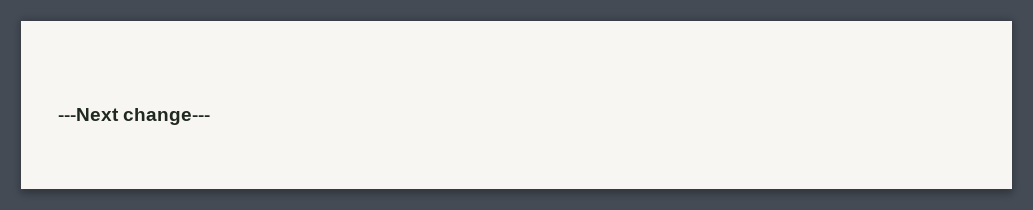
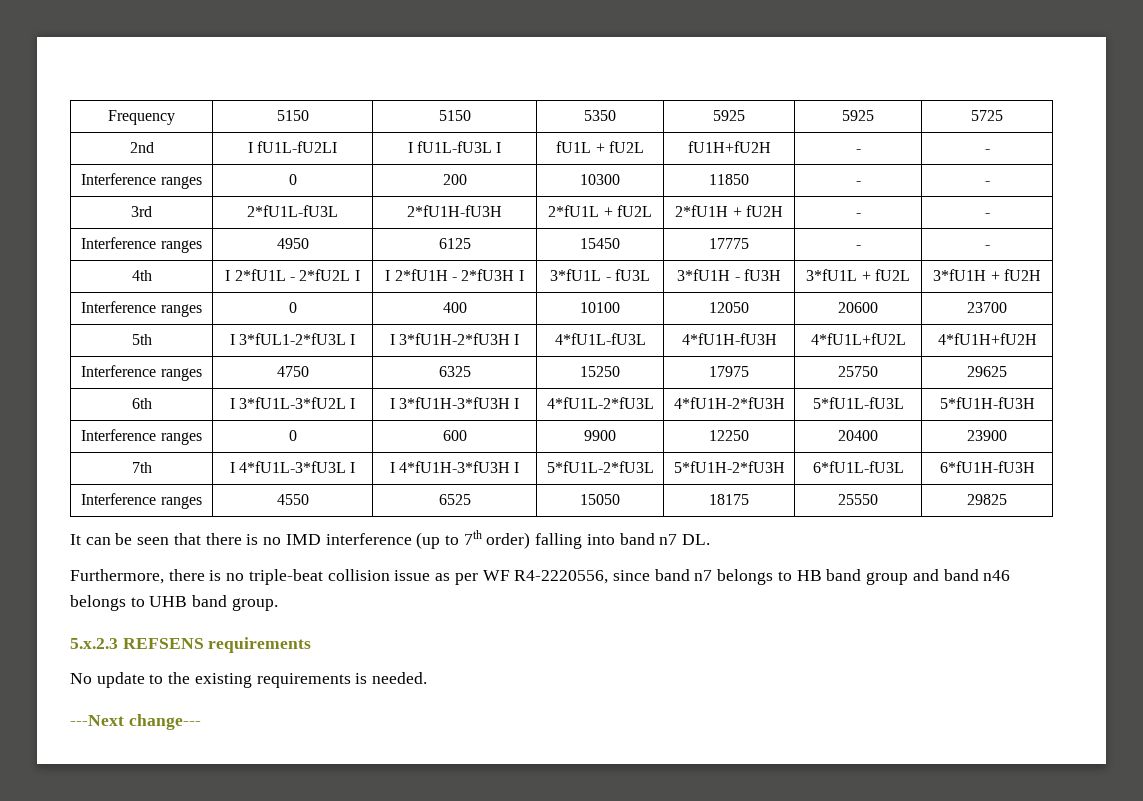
+ Frequency | 5150 | 5150 | 5350 | 5925 | 5925 | 5725
+ 2nd | I fU1L-fU2LI | I fU1L-fU3L I | fU1L + fU2L | fU1H+fU2H | - | -
+ Interference ranges | 0 | 200 | 10300 | 11850 | - | -
+ 3rd | 2*fU1L-fU3L | 2*fU1H-fU3H | 2*fU1L + fU2L | 2*fU1H + fU2H | - | -
+ Interference ranges | 4950 | 6125 | 15450 | 17775 | - | -
+ 4th | I 2*fU1L - 2*fU2L I | I 2*fU1H - 2*fU3H I | 3*fU1L - fU3L | 3*fU1H - fU3H | 3*fU1L + fU2L | 3*fU1H + fU2H
+ Interference ranges | 0 | 400 | 10100 | 12050 | 20600 | 23700
+ 5th | I 3*fUL1-2*fU3L I | I 3*fU1H-2*fU3H I | 4*fU1L-fU3L | 4*fU1H-fU3H | 4*fU1L+fU2L | 4*fU1H+fU2H
+ Interference ranges | 4750 | 6325 | 15250 | 17975 | 25750 | 29625
+ 6th | I 3*fU1L-3*fU2L I | I 3*fU1H-3*fU3H I | 4*fU1L-2*fU3L | 4*fU1H-2*fU3H | 5*fU1L-fU3L | 5*fU1H-fU3H
+ Interference ranges | 0 | 600 | 9900 | 12250 | 20400 | 23900
+ 7th | I 4*fU1L-3*fU3L I | I 4*fU1H-3*fU3H I | 5*fU1L-2*fU3L | 5*fU1H-2*fU3H | 6*fU1L-fU3L | 6*fU1H-fU3H
+ Interference ranges | 4550 | 6525 | 15050 | 18175 | 25550 | 29825
+ It can be seen that there is no IMD interference (up to 7th order) falling into band n7 DL.
+ Furthermore, there is no triple-beat collision issue as per WF R4-2220556, since band n7 belongs to HB band group and band n46 belongs to UHB band group.
+ 5.x.2.3 REFSENS requirements
+ No update to the existing requirements is needed.

